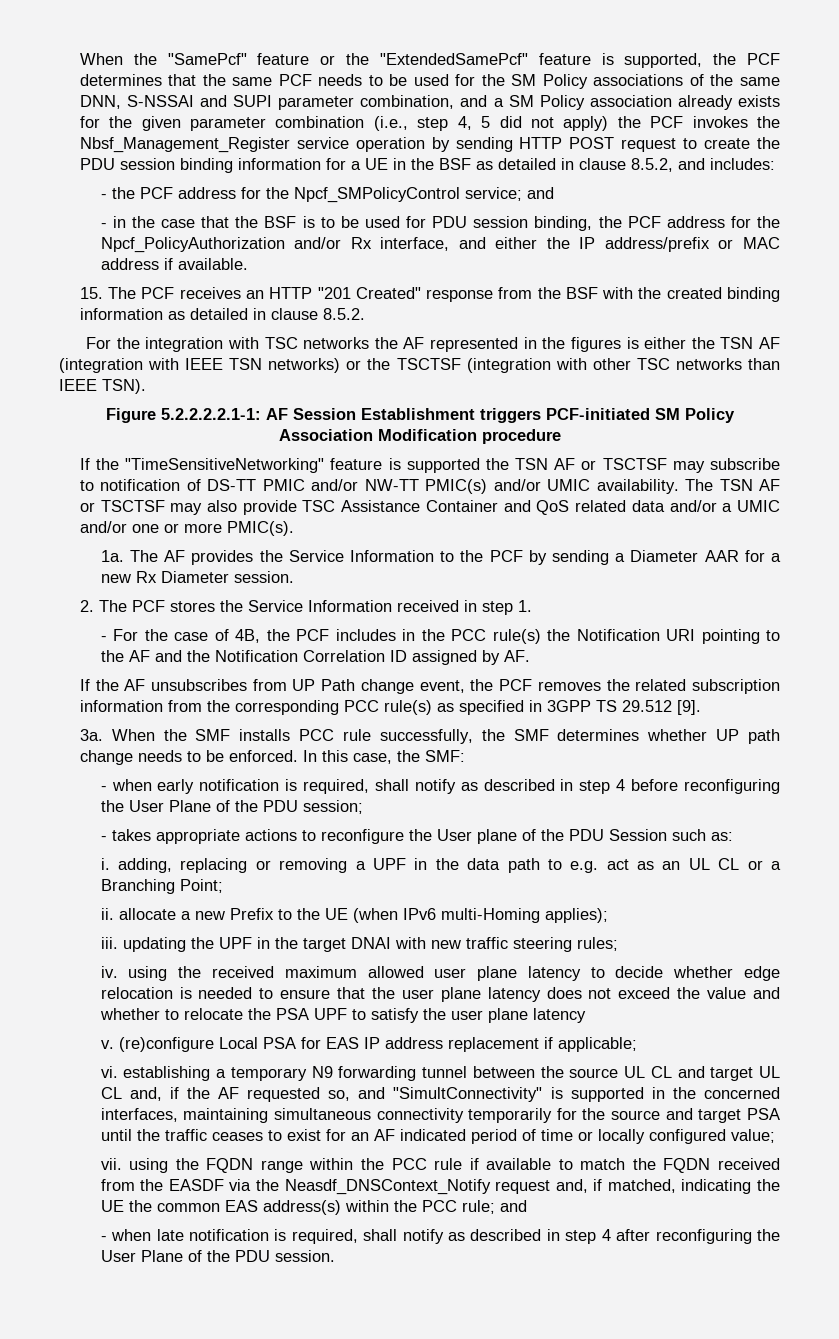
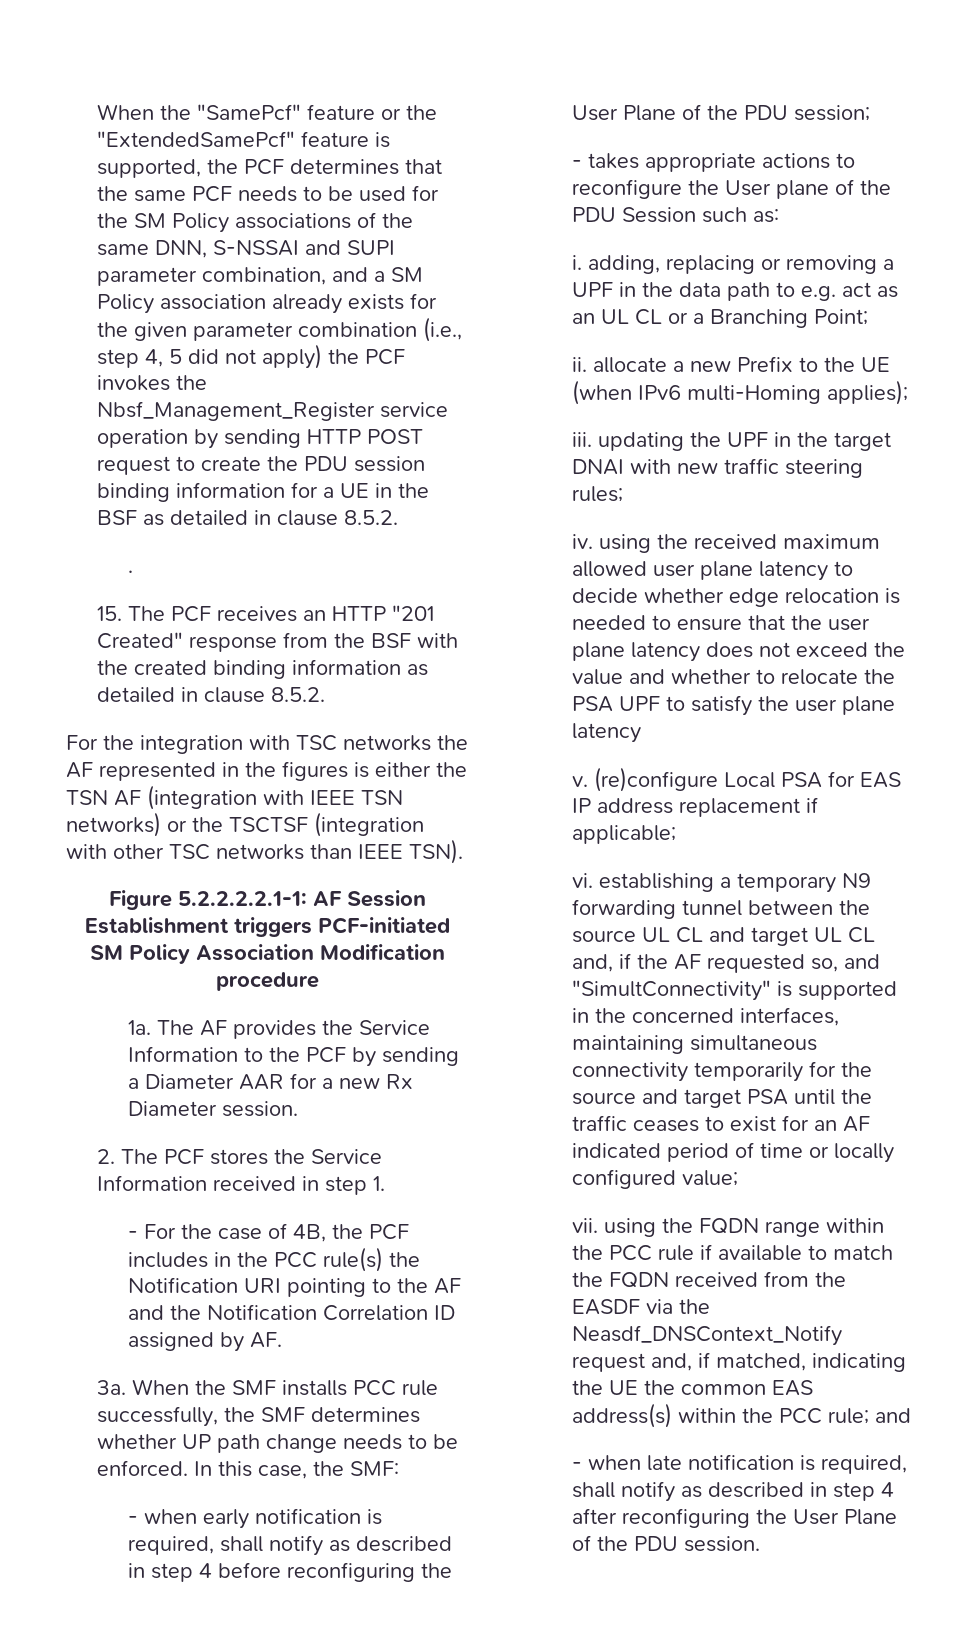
- When the "SamePcf" feature or the "ExtendedSamePcf" feature is supported, the PCF determines that the same PCF needs to be used for the SM Policy associations of the same DNN, S-NSSAI and SUPI parameter combination, and a SM Policy association already exists for the given parameter combination (i.e., step 4, 5 did not apply) the PCF invokes the Nbsf_Management_Register service operation by sending HTTP POST request to create the PDU session binding information for a UE in the BSF as detailed in clause 8.5.2, and includes:
- - the PCF address for the Npcf_SMPolicyControl service; and
- - in the case that the BSF is to be used for PDU session binding, the PCF address for the Npcf_PolicyAuthorization and/or Rx interface, and either the IP address/prefix or MAC address if available.
+ When the "SamePcf" feature or the "ExtendedSamePcf" feature is supported, the PCF determines that the same PCF needs to be used for the SM Policy associations of the same DNN, S-NSSAI and SUPI parameter combination, and a SM Policy association already exists for the given parameter combination (i.e., step 4, 5 did not apply) the PCF invokes the Nbsf_Management_Register service operation by sending HTTP POST request to create the PDU session binding information for a UE in the BSF as detailed in clause 8.5.2.
+ .
- If the "TimeSensitiveNetworking" feature is supported the TSN AF or TSCTSF may subscribe to notification of DS-TT PMIC and/or NW-TT PMIC(s) and/or UMIC availability. The TSN AF or TSCTSF may also provide TSC Assistance Container and QoS related data and/or a UMIC and/or one or more PMIC(s).
- If the AF unsubscribes from UP Path change event, the PCF removes the related subscription information from the corresponding PCC rule(s) as specified in 3GPP TS 29.512 [9].

